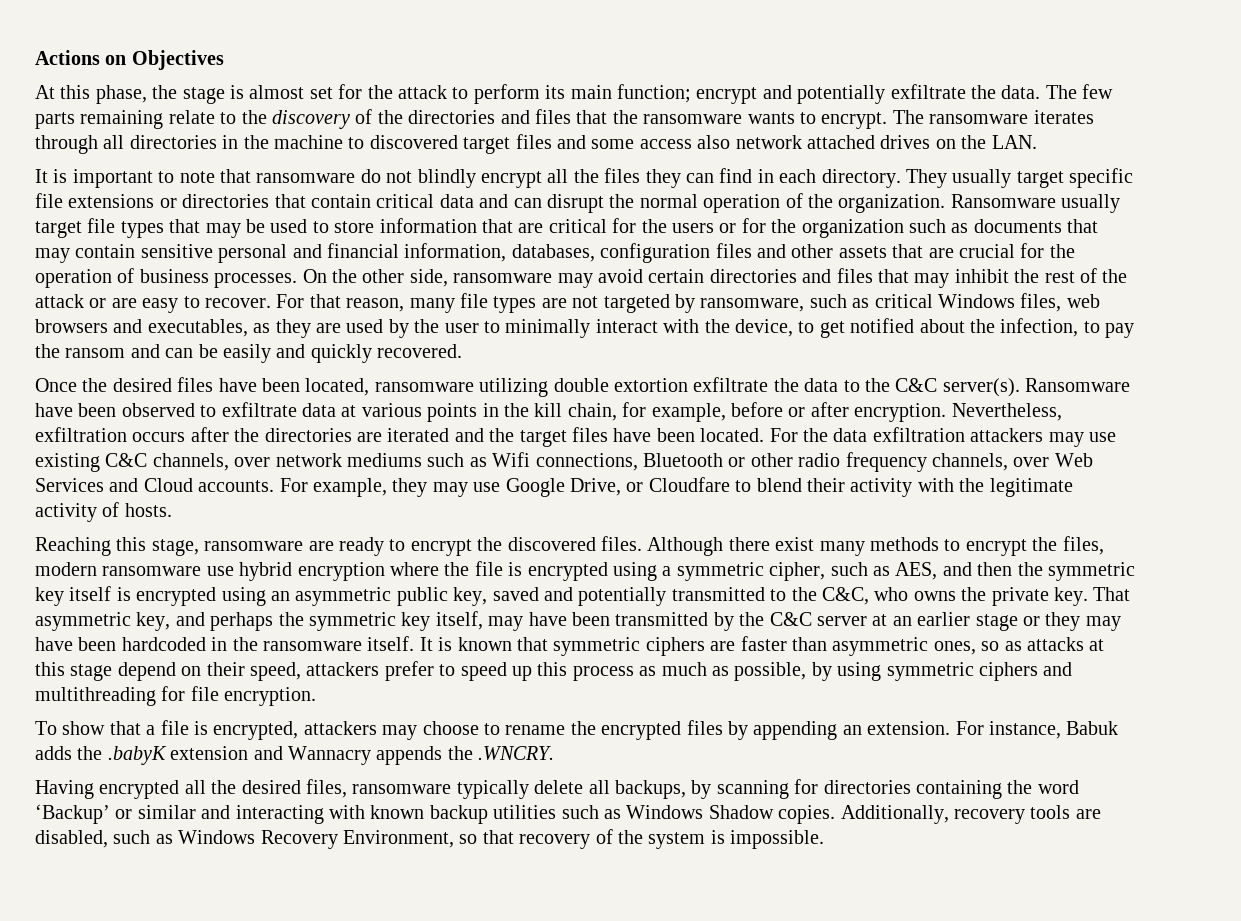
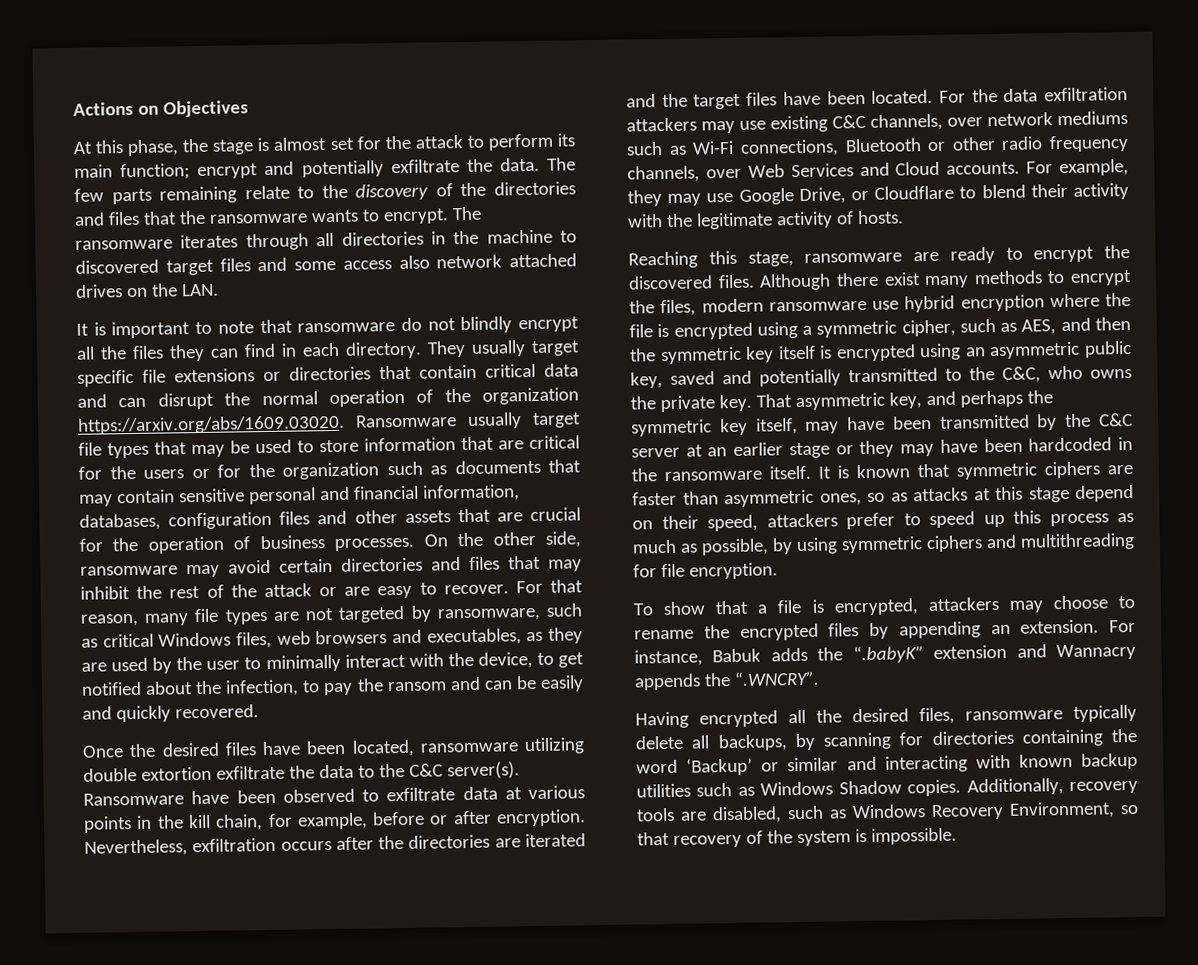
- They usually target specific file extensions or directories that contain critical data and can disrupt the normal operation of the organization. Ransomware usually target file types that may be used to store information that are critical for the users or for the organization such as documents that may contain sensitive personal and financial information, databases, configuration files and other assets that are crucial for the operation of business processes.
+ They usually target specific file extensions or directories that contain critical data and can disrupt the normal operation of the organization https://arxiv.org/abs/1609.03020. Ransomware usually target file types that may be used to store information that are critical for the users or for the organization such as documents that may contain sensitive personal and financial information, databases, configuration files and other assets that are crucial for the operation of business processes.
- For the data exfiltration attackers may use existing C&C channels, over network mediums such as Wifi connections, Bluetooth or other radio frequency channels, over Web Services and Cloud accounts.
+ For the data exfiltration attackers may use existing C&C channels, over network mediums such as Wi-Fi connections, Bluetooth or other radio frequency channels, over Web Services and Cloud accounts.
- For example, they may use Google Drive, or Cloudfare to blend their activity with the legitimate activity of hosts.
+ For example, they may use Google Drive, or Cloudflare to blend their activity with the legitimate activity of hosts.
- For instance, Babuk adds the .babyK extension and Wannacry appends the .WNCRY.
+ For instance, Babuk adds the “.babyK” extension and Wannacry appends the “.WNCRY”.

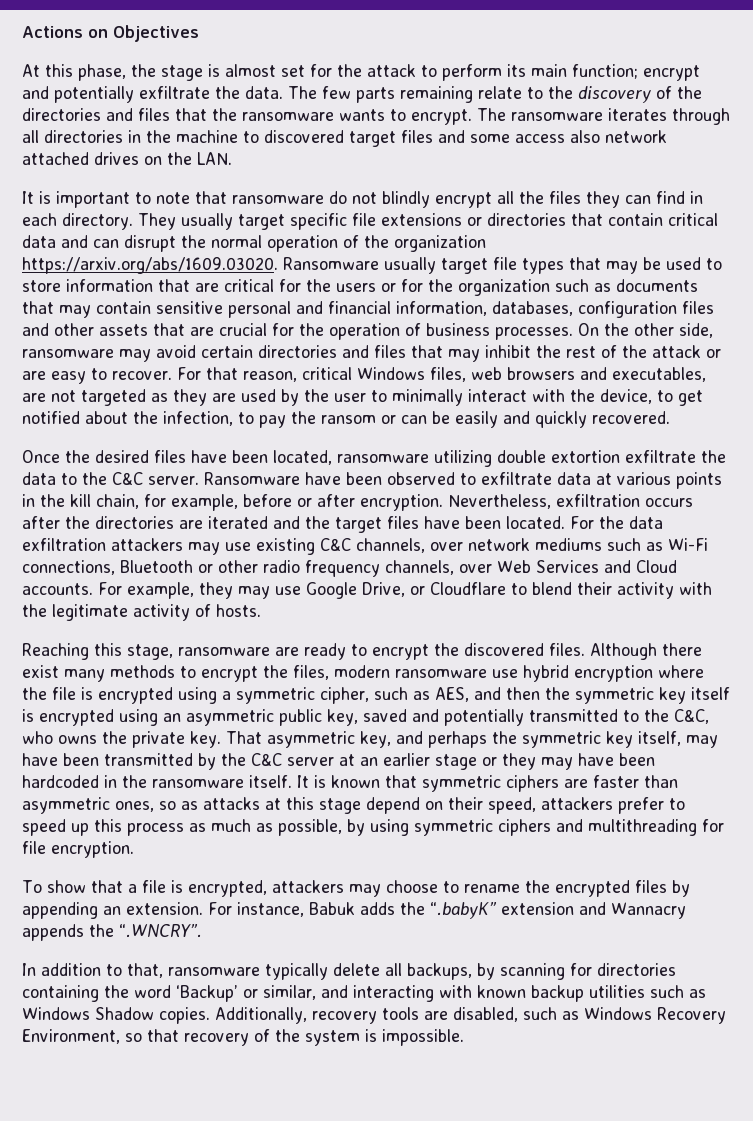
- For that reason, many file types are not targeted by ransomware, such as critical Windows files, web browsers and executables, as they are used by the user to minimally interact with the device, to get notified about the infection, to pay the ransom and can be easily and quickly recovered.
+ For that reason, critical Windows files, web browsers and executables, are not targeted as they are used by the user to minimally interact with the device, to get notified about the infection, to pay the ransom or can be easily and quickly recovered.
- Once the desired files have been located, ransomware utilizing double extortion exfiltrate the data to the C&C server(s).
+ Once the desired files have been located, ransomware utilizing double extortion exfiltrate the data to the C&C server.
- Having encrypted all the desired files, ransomware typically delete all backups, by scanning for directories containing the word ‘Backup’ or similar and interacting with known backup utilities such as Windows Shadow copies.
+ In addition to that, ransomware typically delete all backups, by scanning for directories containing the word ‘Backup’ or similar, and interacting with known backup utilities such as Windows Shadow copies.

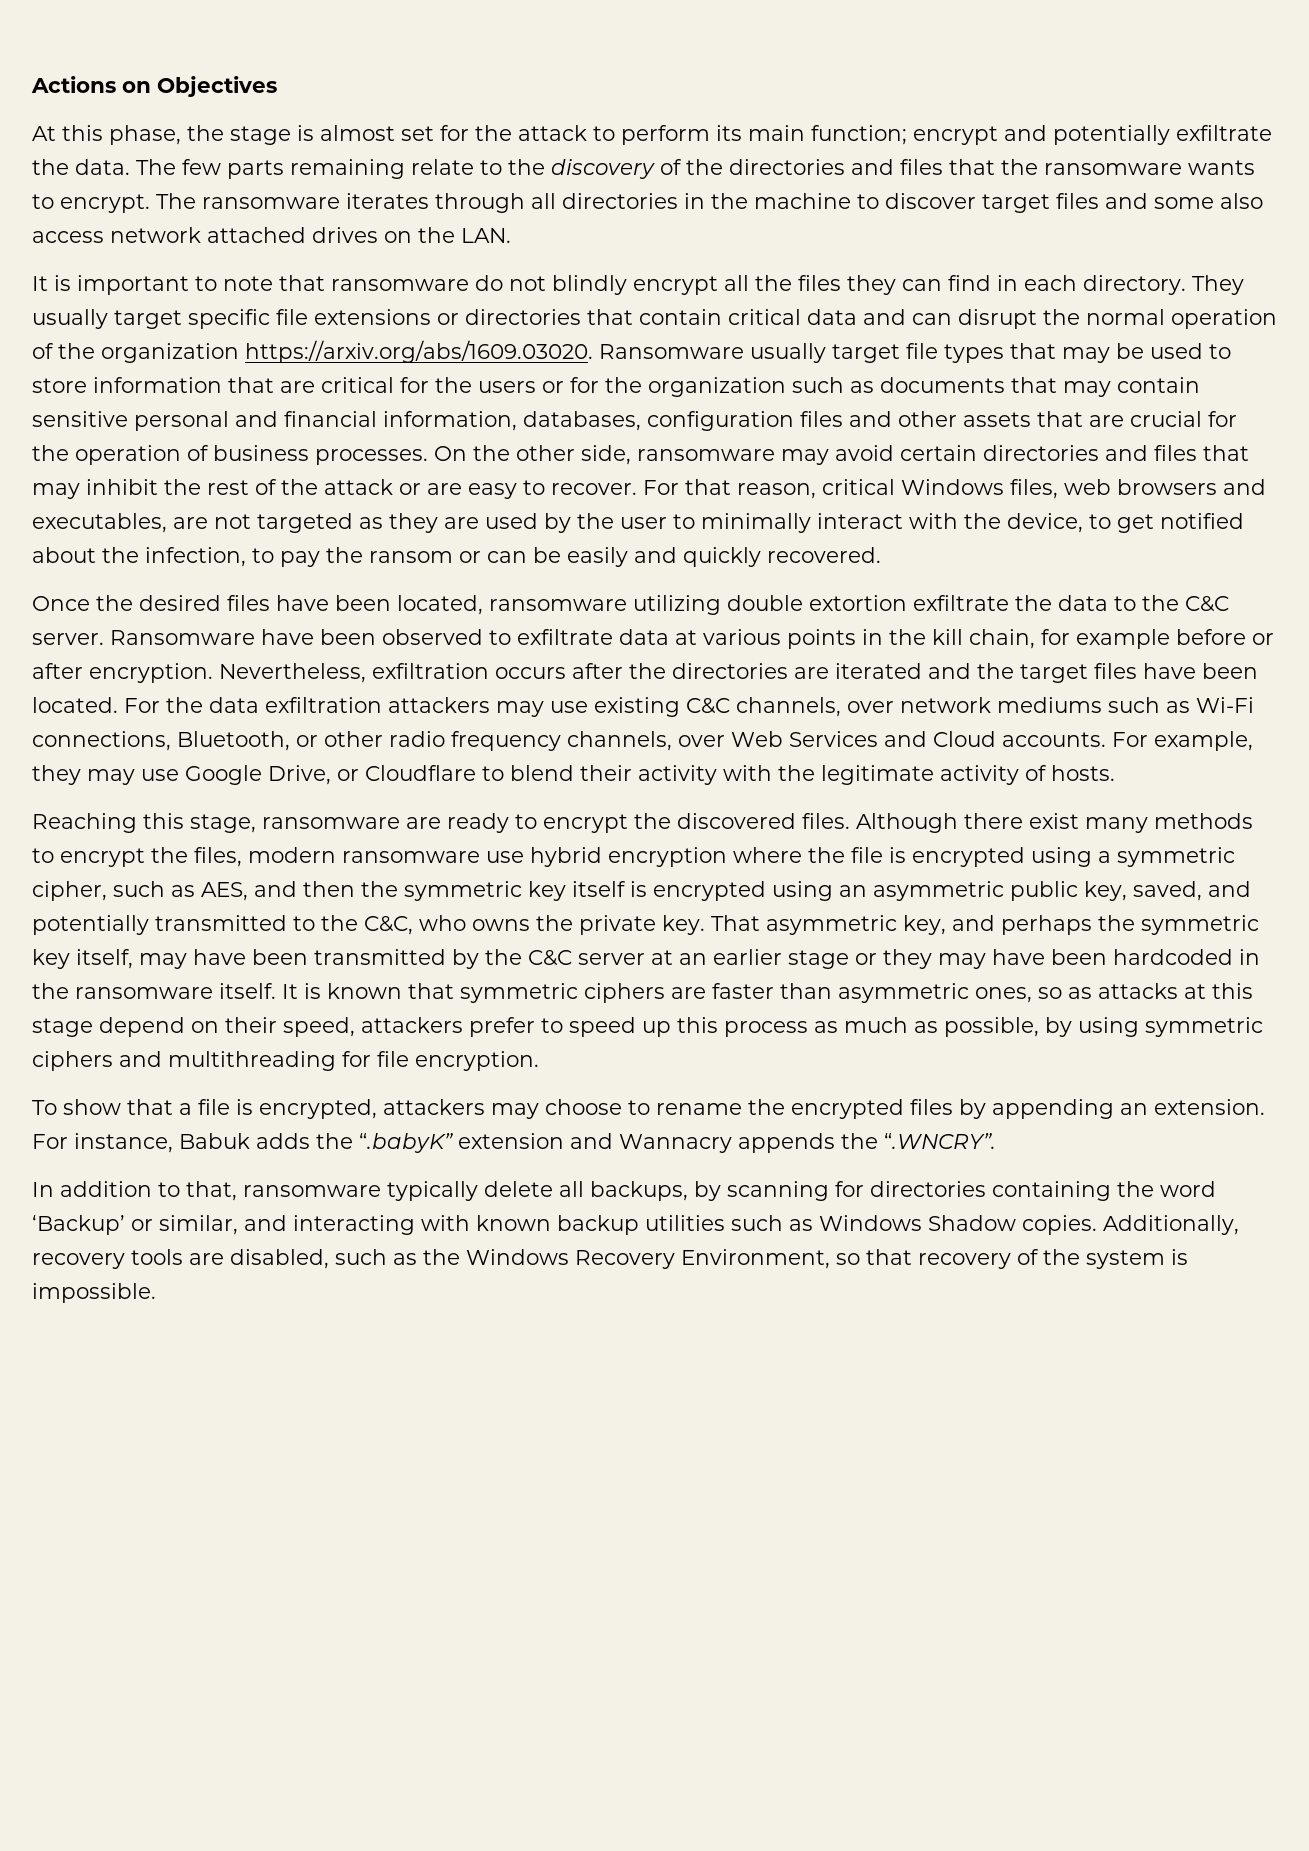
- The ransomware iterates through all directories in the machine to discovered target files and some access also network attached drives on the LAN.
+ The ransomware iterates through all directories in the machine to discover target files and some also access network attached drives on the LAN.
- Ransomware have been observed to exfiltrate data at various points in the kill chain, for example, before or after encryption.
+ Ransomware have been observed to exfiltrate data at various points in the kill chain, for example before or after encryption.
- For the data exfiltration attackers may use existing C&C channels, over network mediums such as Wi-Fi connections, Bluetooth or other radio frequency channels, over Web Services and Cloud accounts.
+ For the data exfiltration attackers may use existing C&C channels, over network mediums such as Wi-Fi connections, Bluetooth, or other radio frequency channels, over Web Services and Cloud accounts.
- Although there exist many methods to encrypt the files, modern ransomware use hybrid encryption where the file is encrypted using a symmetric cipher, such as AES, and then the symmetric key itself is encrypted using an asymmetric public key, saved and potentially transmitted to the C&C, who owns the private key.
+ Although there exist many methods to encrypt the files, modern ransomware use hybrid encryption where the file is encrypted using a symmetric cipher, such as AES, and then the symmetric key itself is encrypted using an asymmetric public key, saved, and potentially transmitted to the C&C, who owns the private key.
- Additionally, recovery tools are disabled, such as Windows Recovery Environment, so that recovery of the system is impossible.
+ Additionally, recovery tools are disabled, such as the Windows Recovery Environment, so that recovery of the system is impossible.

